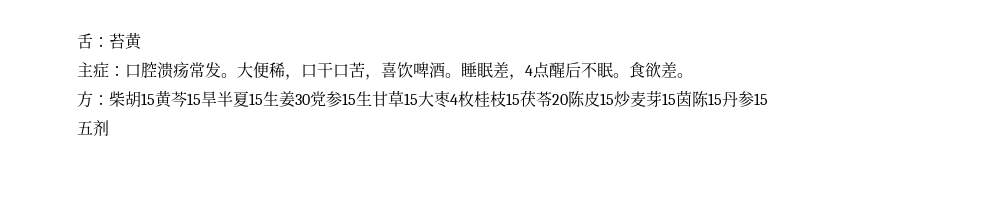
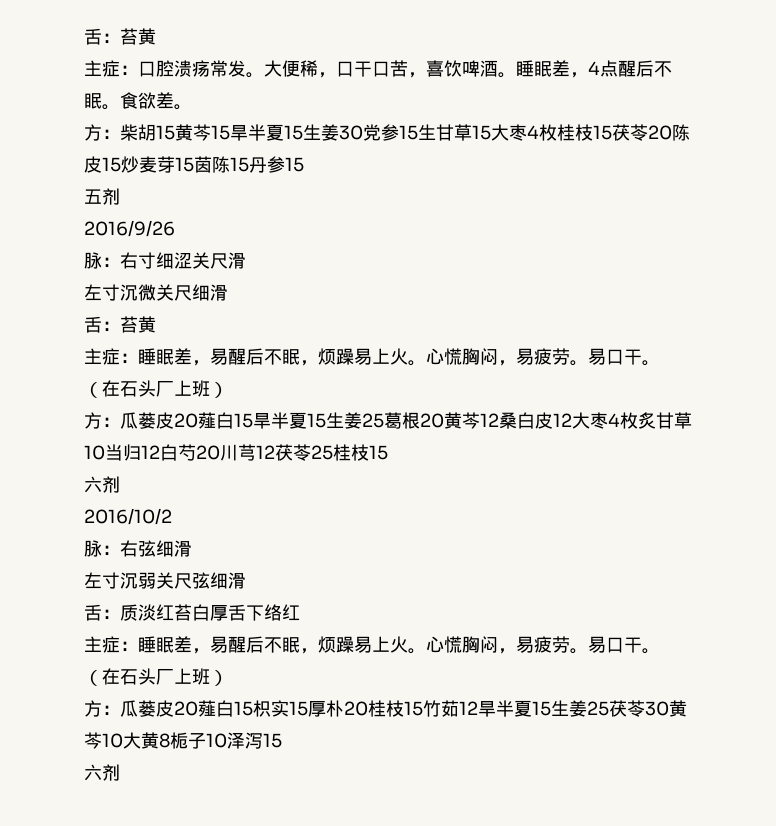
+ 2016/9/26
+ 脉：右寸细涩关尺滑
+ 左寸沉微关尺细滑
+ 舌：苔黄
+ 主症：睡眠差，易醒后不眠，烦躁易上火。心慌胸闷，易疲劳。易口干。（在石头厂上班）
+ 方：瓜蒌皮20薤白15旱半夏15生姜25葛根20黄芩12桑白皮12大枣4枚炙甘草10当归12白芍20川芎12茯苓25桂枝15
+ 六剂
+ 2016/10/2
+ 脉：右弦细滑
+ 左寸沉弱关尺弦细滑
+ 舌：质淡红苔白厚舌下络红
+ 主症：睡眠差，易醒后不眠，烦躁易上火。心慌胸闷，易疲劳。易口干。（在石头厂上班）
+ 方：瓜蒌皮20薤白15枳实15厚朴20桂枝15竹茹12旱半夏15生姜25茯苓30黄芩10大黄8栀子10泽泻15
+ 六剂

